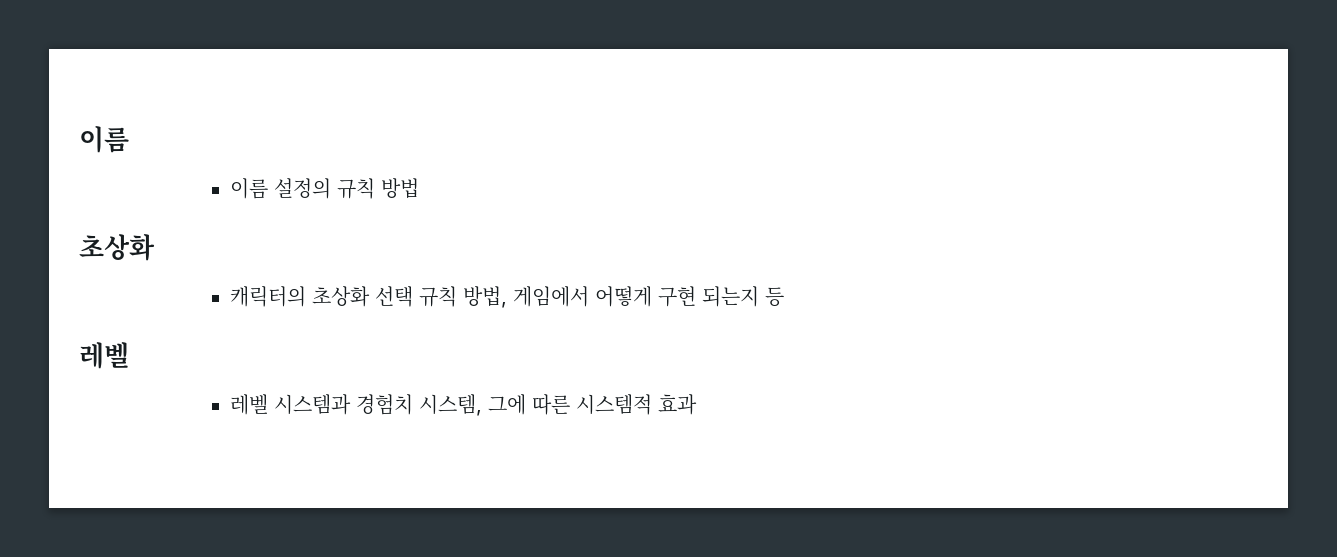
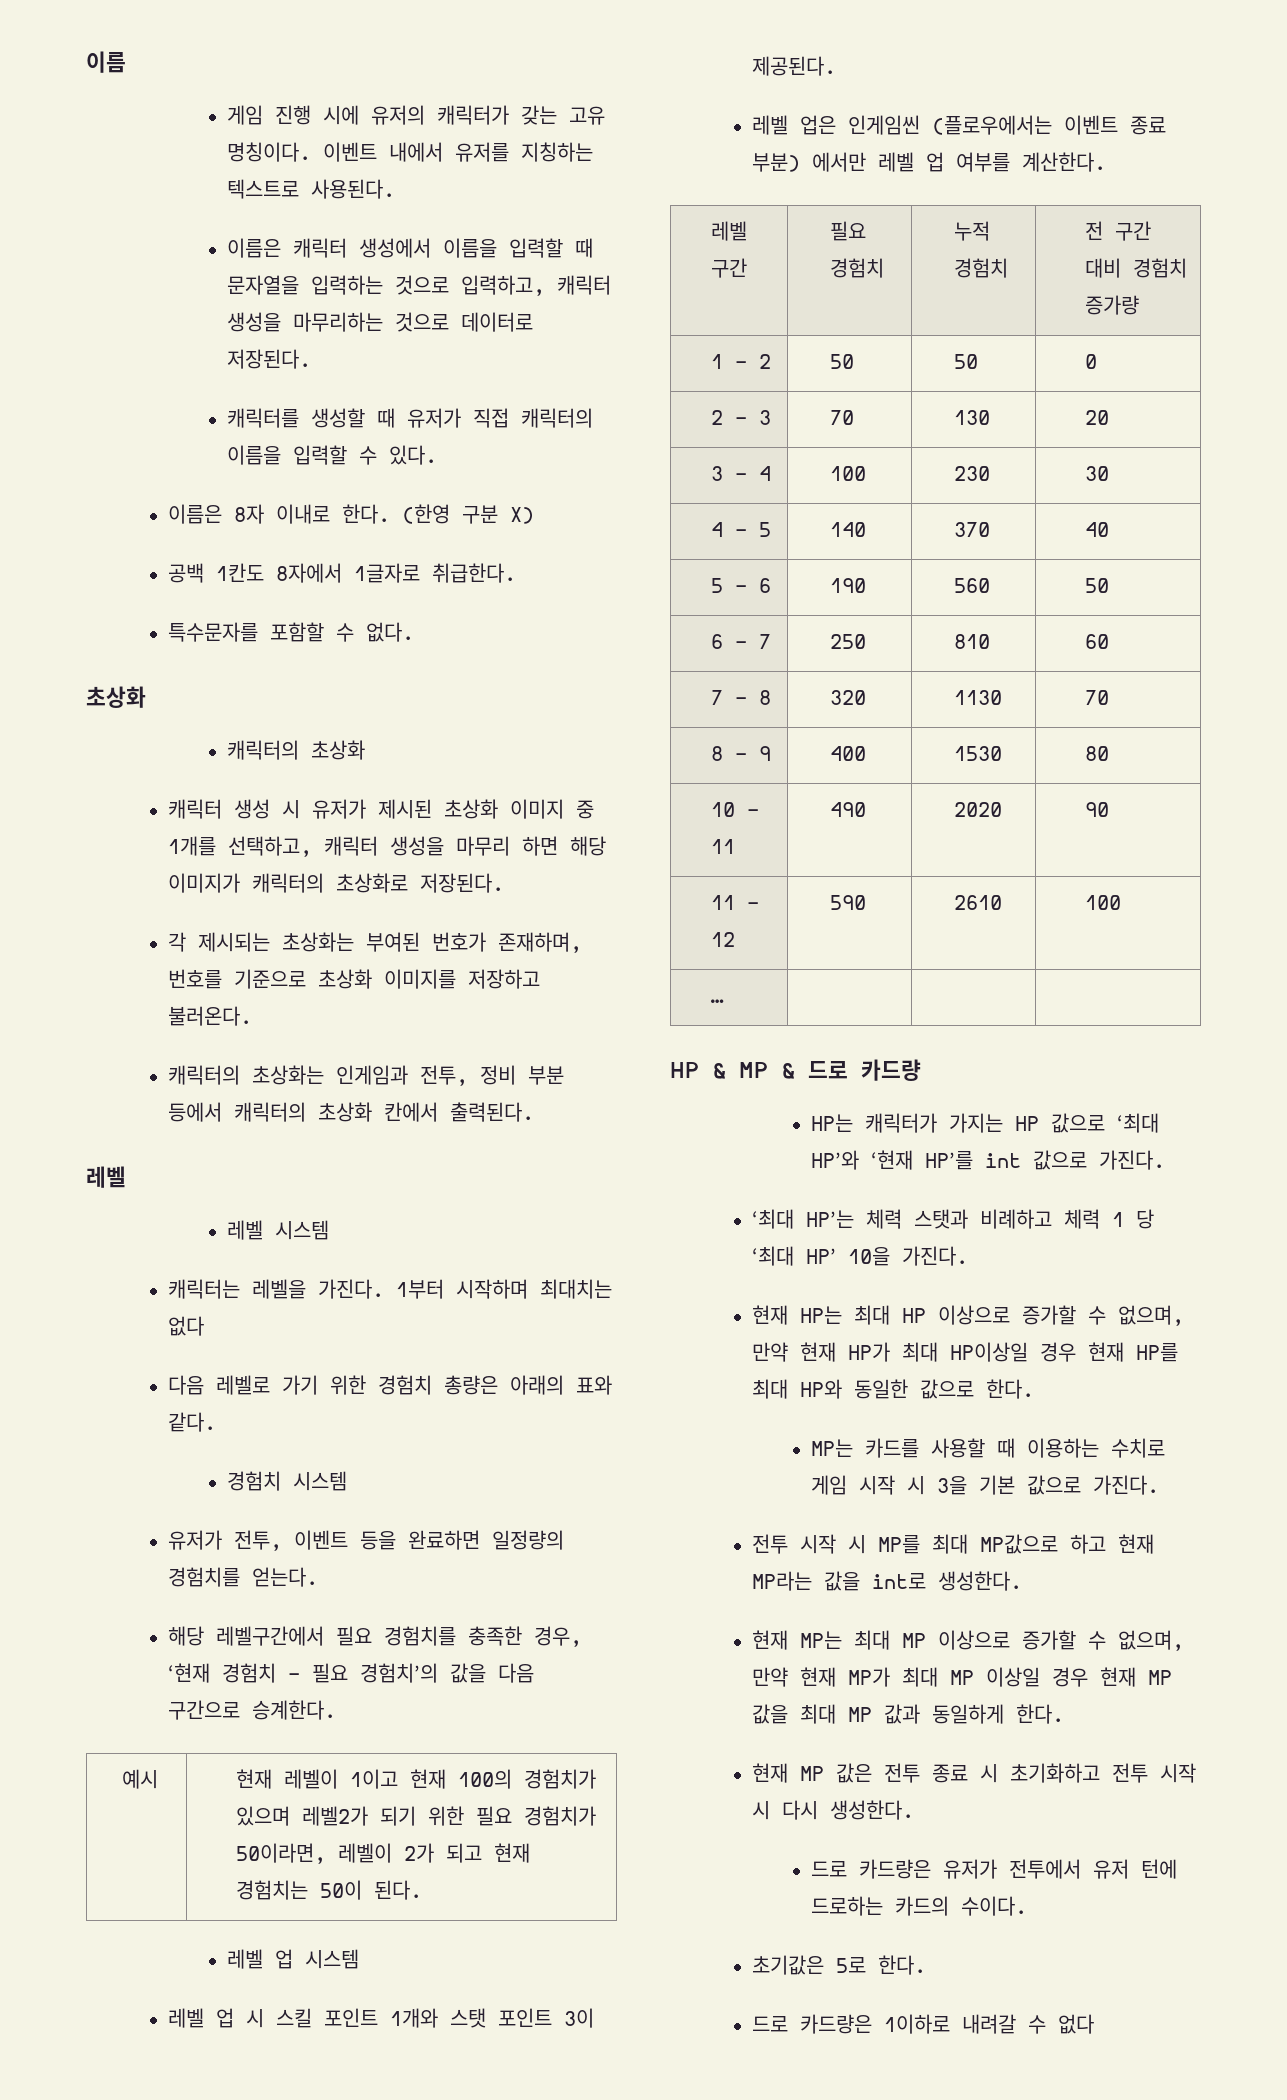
- 이름 설정의 규칙 방법
+ 게임 진행 시에 유저의 캐릭터가 갖는 고유 명칭이다. 이벤트 내에서 유저를 지칭하는 텍스트로 사용된다.
+ 이름은 캐릭터 생성에서 이름을 입력할 때 문자열을 입력하는 것으로 입력하고, 캐릭터 생성을 마무리하는 것으로 데이터로 저장된다.
+ 캐릭터를 생성할 때 유저가 직접 캐릭터의 이름을 입력할 수 있다.
+ 이름은 8자 이내로 한다. (한영 구분 X)
+ 공백 1칸도 8자에서 1글자로 취급한다.
+ 특수문자를 포함할 수 없다.
  초상화
- 캐릭터의 초상화 선택 규칙 방법, 게임에서 어떻게 구현 되는지 등
+ 캐릭터의 초상화
+ 캐릭터 생성 시 유저가 제시된 초상화 이미지 중 1개를 선택하고, 캐릭터 생성을 마무리 하면 해당 이미지가 캐릭터의 초상화로 저장된다.
+ 각 제시되는 초상화는 부여된 번호가 존재하며, 번호를 기준으로 초상화 이미지를 저장하고 불러온다.
+ 캐릭터의 초상화는 인게임과 전투, 정비 부분 등에서 캐릭터의 초상화 칸에서 출력된다.
  레벨
- 레벨 시스템과 경험치 시스템, 그에 따른 시스템적 효과
+ 레벨 시스템
+ 캐릭터는 레벨을 가진다. 1부터 시작하며 최대치는 없다
+ 다음 레벨로 가기 위한 경험치 총량은 아래의 표와 같다.
+ 경험치 시스템
+ 유저가 전투, 이벤트 등을 완료하면 일정량의 경험치를 얻는다.
+ 해당 레벨구간에서 필요 경험치를 충족한 경우, ‘현재 경험치 – 필요 경험치’의 값을 다음 구간으로 승계한다.
+ 예시 | 현재 레벨이 1이고 현재 100의 경험치가 있으며 레벨2가 되기 위한 필요 경험치가 50이라면, 레벨이 2가 되고 현재 경험치는 50이 된다.
+ 레벨 업 시스템
+ 레벨 업 시 스킬 포인트 1개와 스탯 포인트 3이 제공된다.
+ 레벨 업은 인게임씬 (플로우에서는 이벤트 종료 부분) 에서만 레벨 업 여부를 계산한다.
+ 레벨 구간 | 필요 경험치 | 누적 경험치 | 전 구간 대비 경험치 증가량
+ 1 - 2 | 50 | 50 | 0
+ 2 – 3 | 70 | 130 | 20
+ 3 - 4 | 100 | 230 | 30
+ 4 – 5 | 140 | 370 | 40
+ 5 – 6 | 190 | 560 | 50
+ 6 – 7 | 250 | 810 | 60
+ 7 – 8 | 320 | 1130 | 70
+ 8 – 9 | 400 | 1530 | 80
+ 10 – 11 | 490 | 2020 | 90
+ 11 - 12 | 590 | 2610 | 100
+ … | | |
+ HP & MP & 드로 카드량
+ HP는 캐릭터가 가지는 HP 값으로 ‘최대 HP’와 ‘현재 HP’를 int 값으로 가진다.
+ ‘최대 HP’는 체력 스탯과 비례하고 체력 1 당 ‘최대 HP’ 10을 가진다.
+ 현재 HP는 최대 HP 이상으로 증가할 수 없으며, 만약 현재 HP가 최대 HP이상일 경우 현재 HP를 최대 HP와 동일한 값으로 한다.
+ MP는 카드를 사용할 때 이용하는 수치로 게임 시작 시 3을 기본 값으로 가진다.
+ 전투 시작 시 MP를 최대 MP값으로 하고 현재 MP라는 값을 int로 생성한다.
+ 현재 MP는 최대 MP 이상으로 증가할 수 없으며, 만약 현재 MP가 최대 MP 이상일 경우 현재 MP 값을 최대 MP 값과 동일하게 한다.
+ 현재 MP 값은 전투 종료 시 초기화하고 전투 시작 시 다시 생성한다.
+ 드로 카드량은 유저가 전투에서 유저 턴에 드로하는 카드의 수이다.
+ 초기값은 5로 한다.
+ 드로 카드량은 1이하로 내려갈 수 없다

